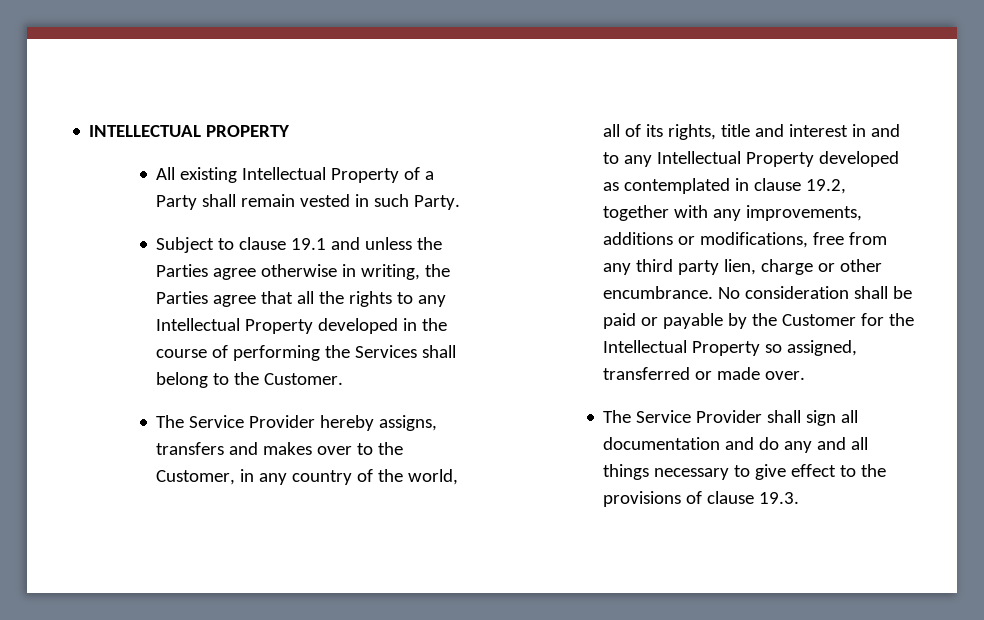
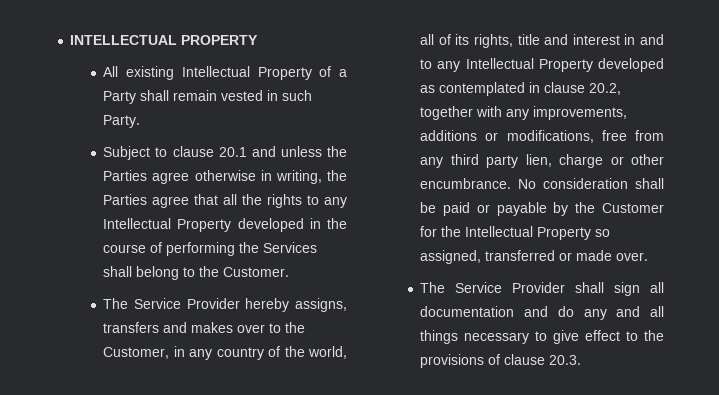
- Subject to clause 19.1 and unless the Parties agree otherwise in writing, the Parties agree that all the rights to any Intellectual Property developed in the course of performing the Services shall belong to the Customer.
+ Subject to clause 20.1 and unless the Parties agree otherwise in writing, the Parties agree that all the rights to any Intellectual Property developed in the course of performing the Services shall belong to the Customer.
- The Service Provider hereby assigns, transfers and makes over to the Customer, in any country of the world, all of its rights, title and interest in and to any Intellectual Property developed as contemplated in clause 19.2, together with any improvements, additions or modifications, free from any third party lien, charge or other encumbrance.
+ The Service Provider hereby assigns, transfers and makes over to the Customer, in any country of the world, all of its rights, title and interest in and to any Intellectual Property developed as contemplated in clause 20.2, together with any improvements, additions or modifications, free from any third party lien, charge or other encumbrance.
- The Service Provider shall sign all documentation and do any and all things necessary to give effect to the provisions of clause 19.3.
+ The Service Provider shall sign all documentation and do any and all things necessary to give effect to the provisions of clause 20.3.

